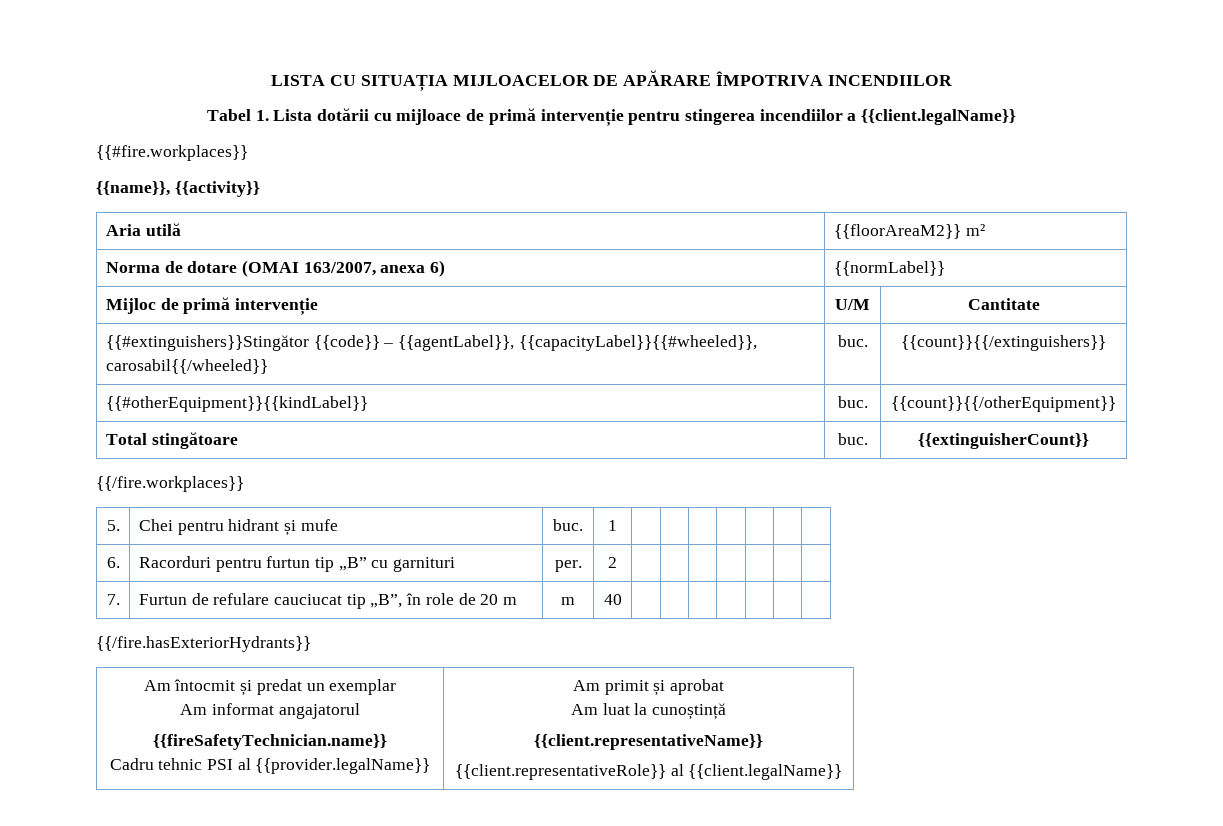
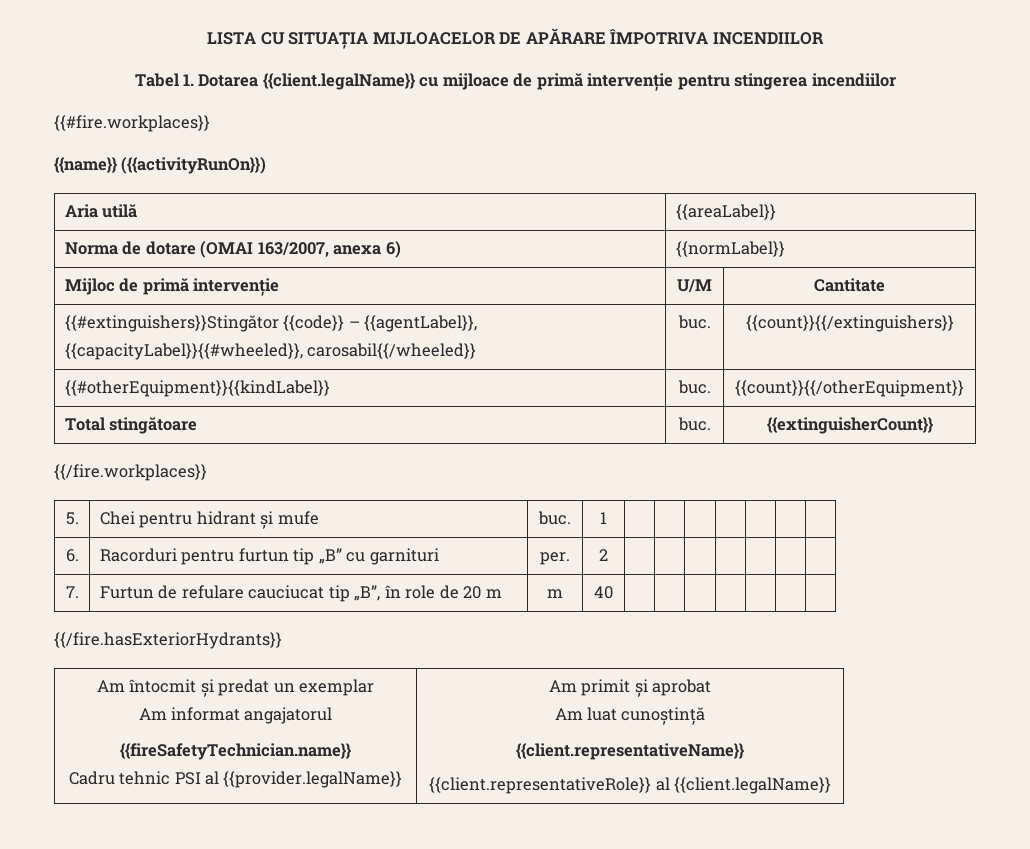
- Tabel 1. Lista dotării cu mijloace de primă intervenție pentru stingerea incendiilor a {{client.legalName}}
+ Tabel 1. Dotarea {{client.legalName}} cu mijloace de primă intervenție pentru stingerea incendiilor
- {{name}}, {{activity}}
+ {{name}} ({{activityRunOn}})
- Aria utilă | {{floorAreaM2}} m²
+ Aria utilă | {{areaLabel}}
  Am întocmit și predat un exemplar
  Am informat angajatorul
  {{fireSafetyTechnician.name}}
  Cadru tehnic PSI al {{provider.legalName}} | Am primit și aprobat
- Am luat la cunoștință
+ Am luat cunoștință

